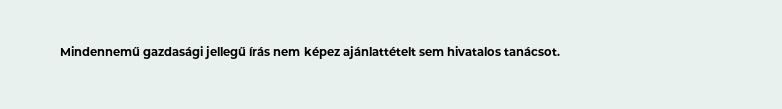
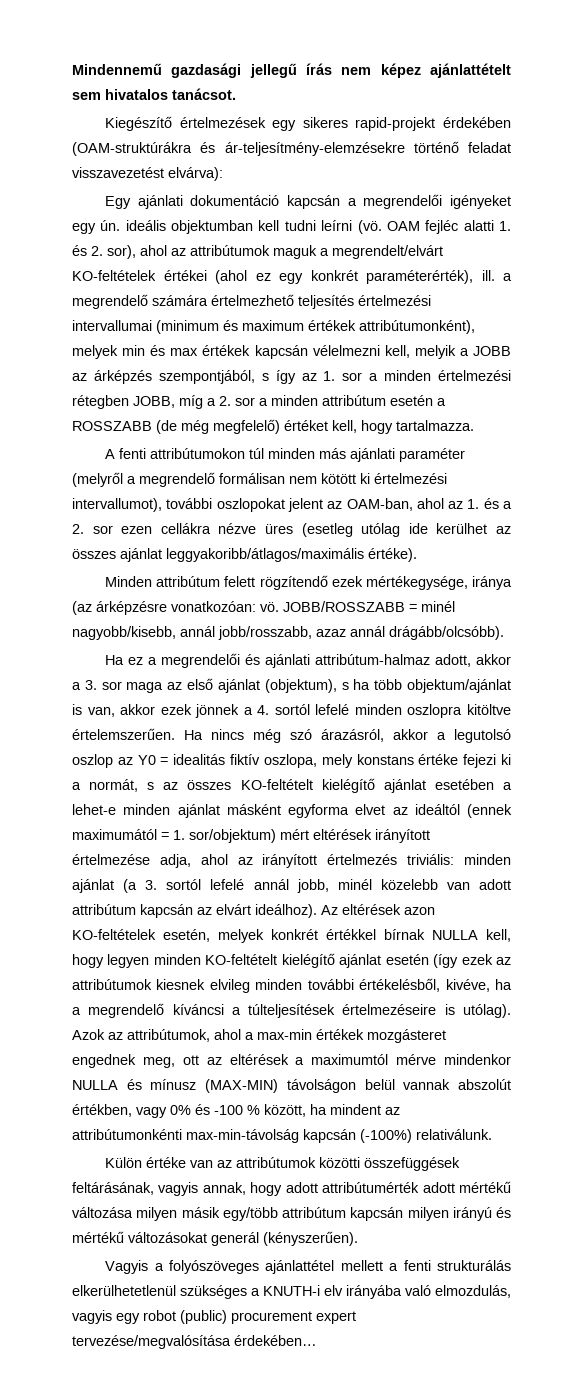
+ Kiegészítő értelmezések egy sikeres rapid-projekt érdekében (OAM-struktúrákra és ár-teljesítmény-elemzésekre történő feladat visszavezetést elvárva):
+ Egy ajánlati dokumentáció kapcsán a megrendelői igényeket egy ún. ideális objektumban kell tudni leírni (vö. OAM fejléc alatti 1. és 2. sor), ahol az attribútumok maguk a megrendelt/elvárt KO-feltételek értékei (ahol ez egy konkrét paraméterérték), ill. a megrendelő számára értelmezhető teljesítés értelmezési intervallumai (minimum és maximum értékek attribútumonként), melyek min és max értékek kapcsán vélelmezni kell, melyik a JOBB az árképzés szempontjából, s így az 1. sor a minden értelmezési rétegben JOBB, míg a 2. sor a minden attribútum esetén a ROSSZABB (de még megfelelő) értéket kell, hogy tartalmazza.
+ A fenti attribútumokon túl minden más ajánlati paraméter (melyről a megrendelő formálisan nem kötött ki értelmezési intervallumot), további oszlopokat jelent az OAM-ban, ahol az 1. és a 2. sor ezen cellákra nézve üres (esetleg utólag ide kerülhet az összes ajánlat leggyakoribb/átlagos/maximális értéke).
+ Minden attribútum felett rögzítendő ezek mértékegysége, iránya (az árképzésre vonatkozóan: vö. JOBB/ROSSZABB = minél nagyobb/kisebb, annál jobb/rosszabb, azaz annál drágább/olcsóbb).
+ Ha ez a megrendelői és ajánlati attribútum-halmaz adott, akkor a 3. sor maga az első ajánlat (objektum), s ha több objektum/ajánlat is van, akkor ezek jönnek a 4. sortól lefelé minden oszlopra kitöltve értelemszerűen. Ha nincs még szó árazásról, akkor a legutolsó oszlop az Y0 = idealitás fiktív oszlopa, mely konstans értéke fejezi ki a normát, s az összes KO-feltételt kielégítő ajánlat esetében a lehet-e minden ajánlat másként egyforma elvet az ideáltól (ennek maximumától = 1. sor/objektum) mért eltérések irányított értelmezése adja, ahol az irányított értelmezés triviális: minden ajánlat (a 3. sortól lefelé annál jobb, minél közelebb van adott attribútum kapcsán az elvárt ideálhoz). Az eltérések azon KO-feltételek esetén, melyek konkrét értékkel bírnak NULLA kell, hogy legyen minden KO-feltételt kielégítő ajánlat esetén (így ezek az attribútumok kiesnek elvileg minden további értékelésből, kivéve, ha a megrendelő kíváncsi a túlteljesítések értelmezéseire is utólag). Azok az attribútumok, ahol a max-min értékek mozgásteret engednek meg, ott az eltérések a maximumtól mérve mindenkor NULLA és mínusz (MAX-MIN) távolságon belül vannak abszolút értékben, vagy 0% és -100 % között, ha mindent az attribútumonkénti max-min-távolság kapcsán (-100%) relativálunk.
+ Külön értéke van az attribútumok közötti összefüggések feltárásának, vagyis annak, hogy adott attribútumérték adott mértékű változása milyen másik egy/több attribútum kapcsán milyen irányú és mértékű változásokat generál (kényszerűen).
+ Vagyis a folyószöveges ajánlattétel mellett a fenti strukturálás elkerülhetetlenül szükséges a KNUTH-i elv irányába való elmozdulás, vagyis egy robot (public) procurement expert tervezése/megvalósítása érdekében…

